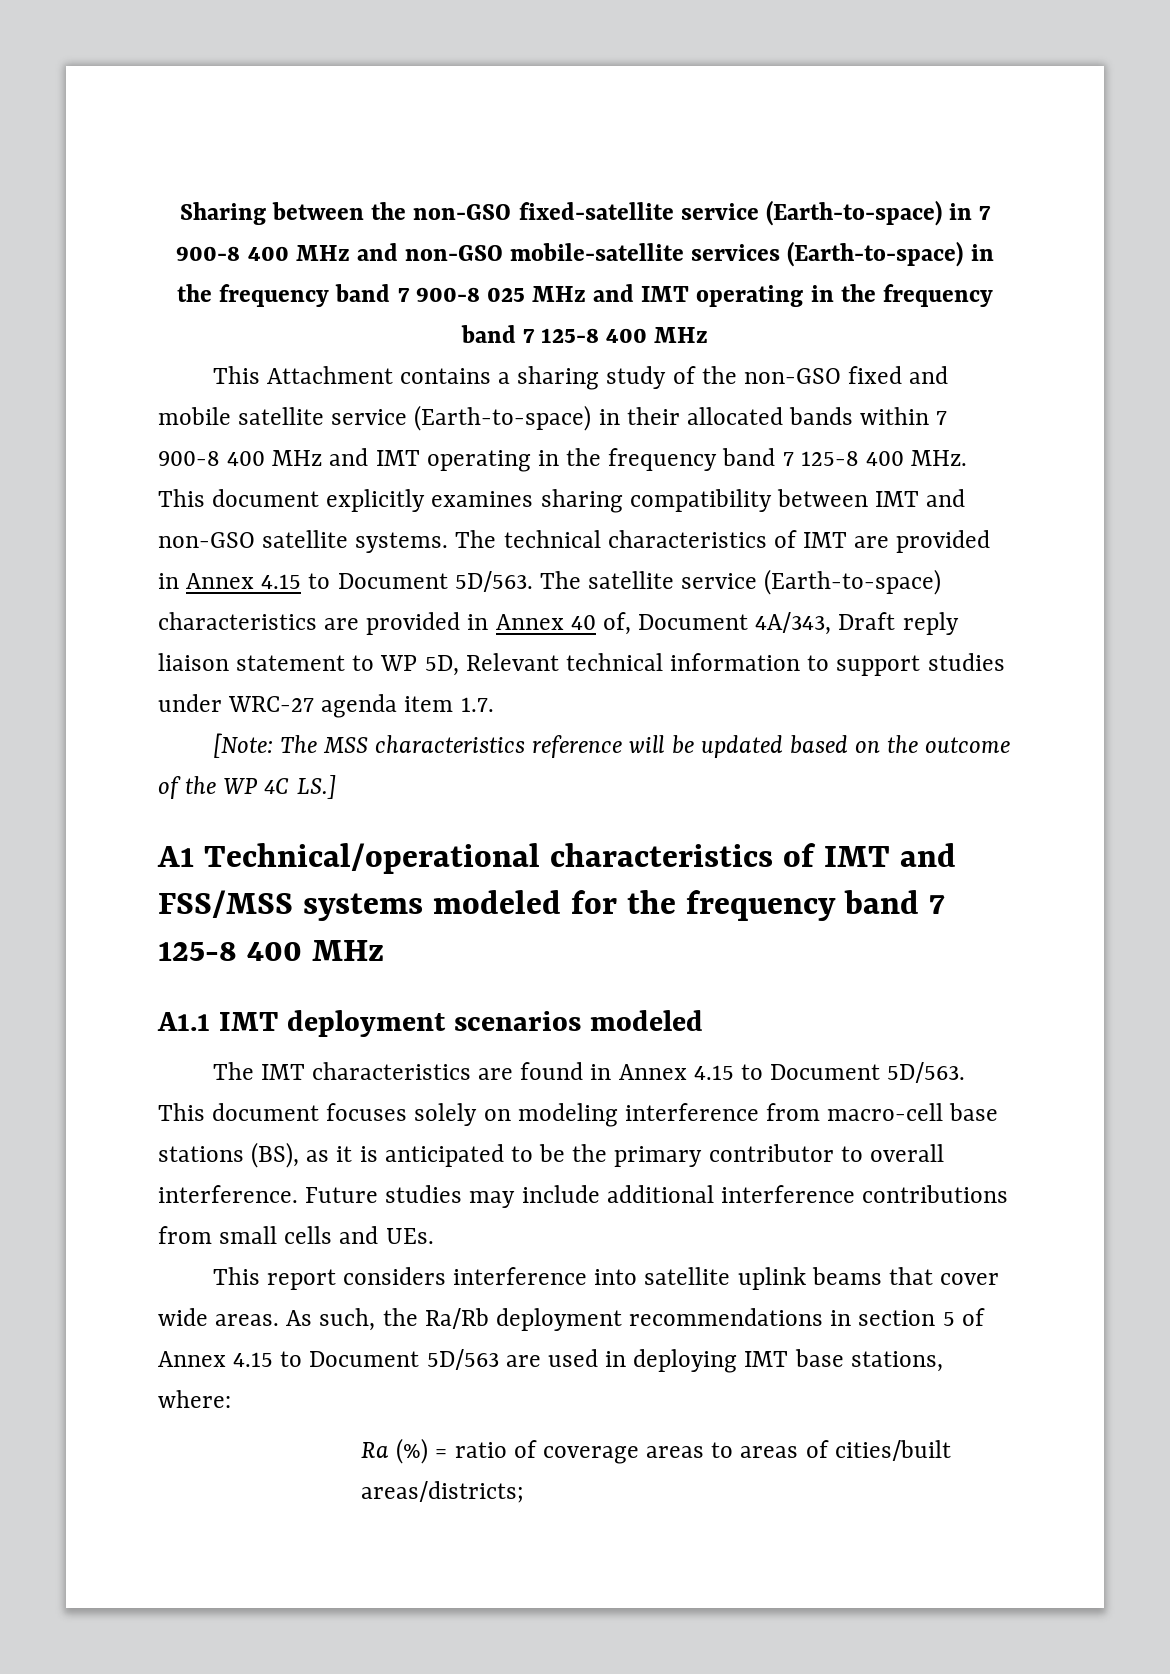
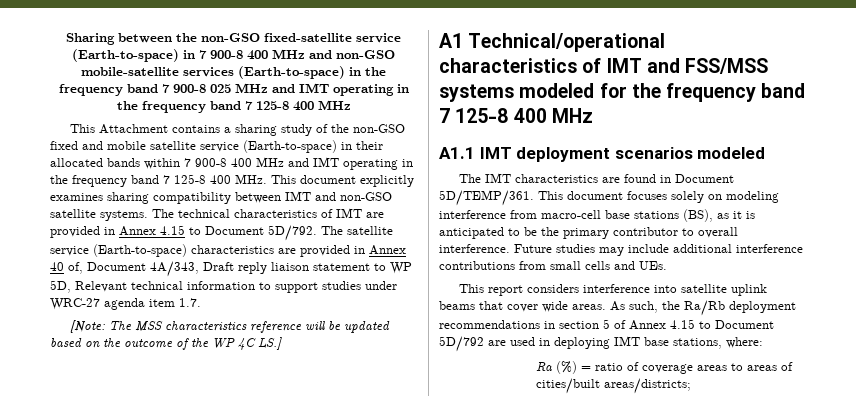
- The technical characteristics of IMT are provided in Annex 4.15 to Document 5D/563.
+ The technical characteristics of IMT are provided in Annex 4.15 to Document 5D/792.
- The IMT characteristics are found in Annex 4.15 to Document 5D/563.
+ The IMT characteristics are found in Document 5D/TEMP/361.
- As such, the Ra/Rb deployment recommendations in section 5 of Annex 4.15 to Document 5D/563 are used in deploying IMT base stations, where:
+ As such, the Ra/Rb deployment recommendations in section 5 of Annex 4.15 to Document 5D/792 are used in deploying IMT base stations, where:

